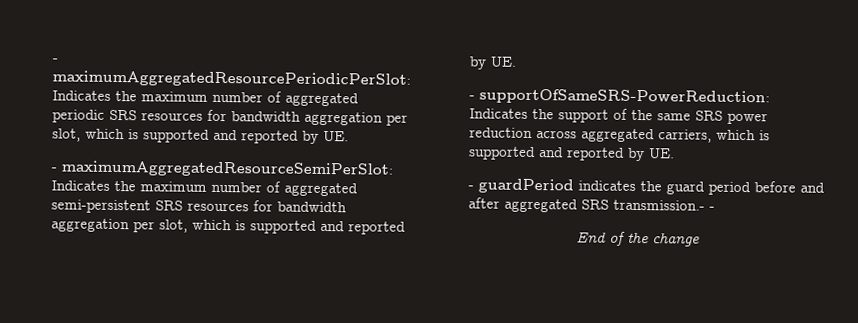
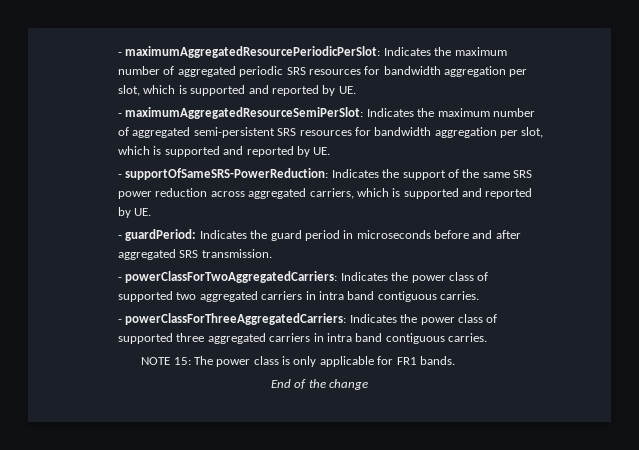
- - guardPeriod indicates the guard period before and after aggregated SRS transmission.- -
+ - guardPeriod: Indicates the guard period in microseconds before and after aggregated SRS transmission.
+ - powerClassForTwoAggregatedCarriers: Indicates the power class of supported two aggregated carriers in intra band contiguous carries.
+ - powerClassForThreeAggregatedCarriers: Indicates the power class of supported three aggregated carriers in intra band contiguous carries.
+ NOTE 15: The power class is only applicable for FR1 bands.

